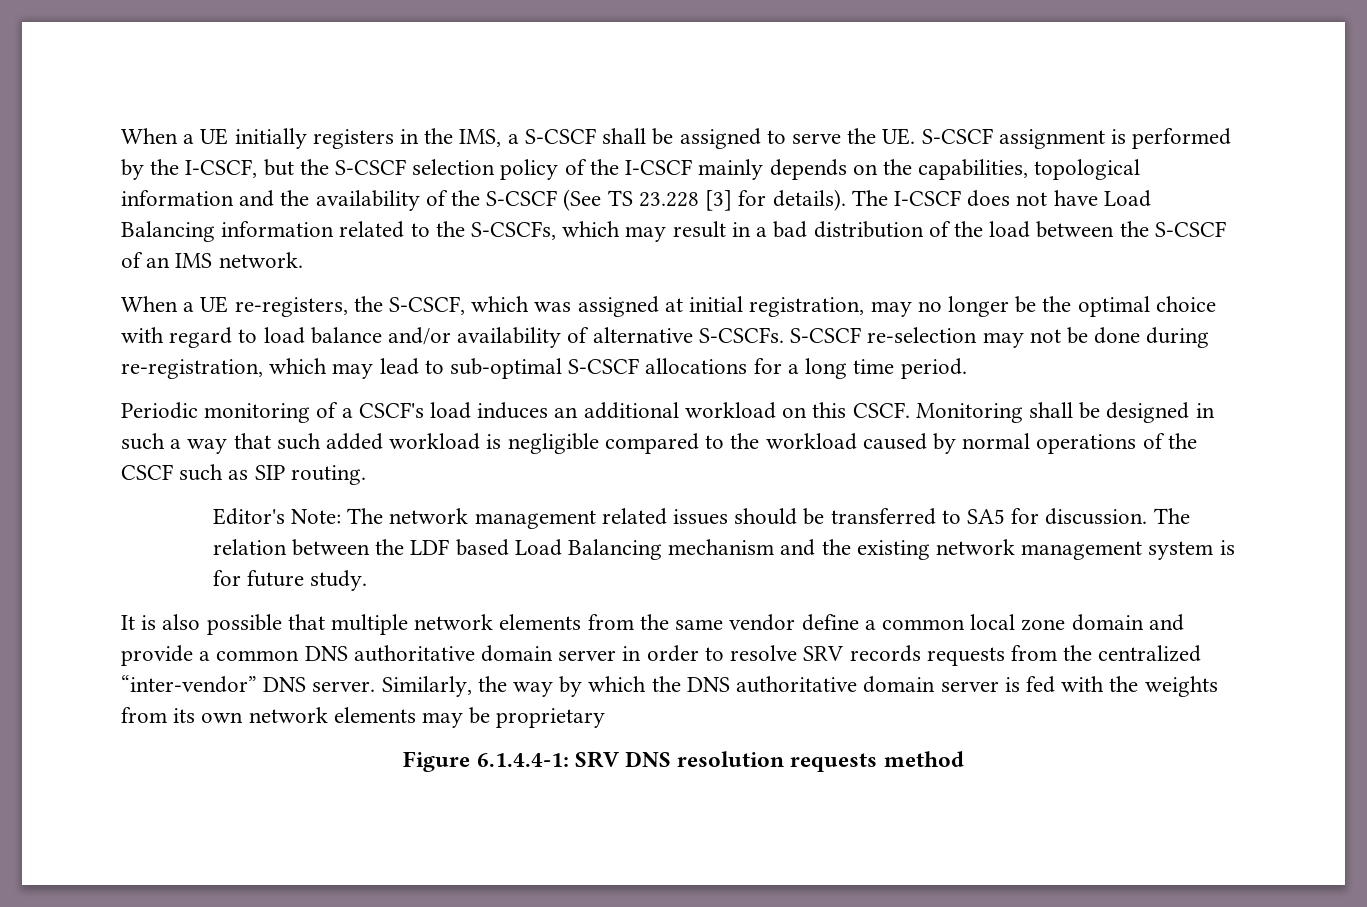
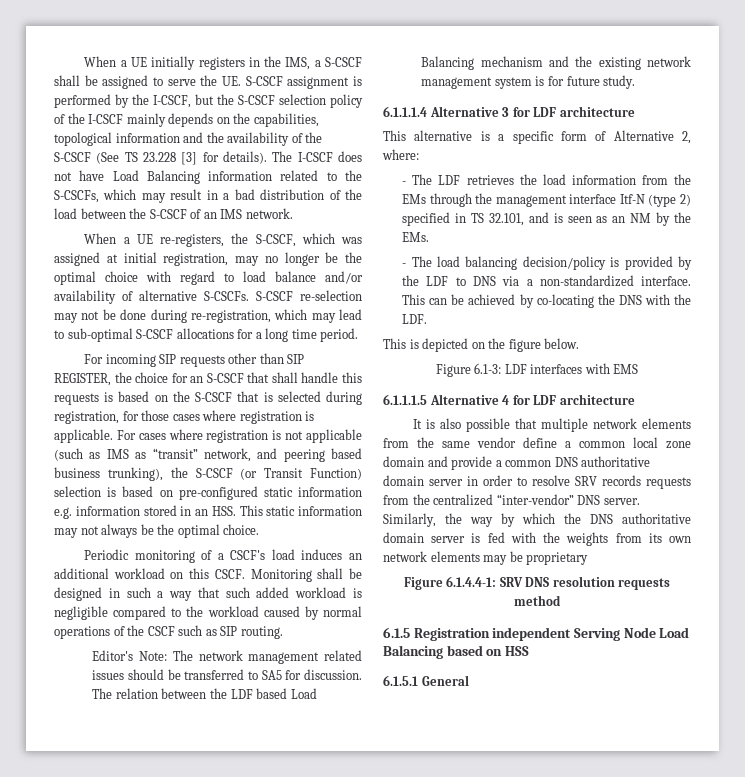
+ For incoming SIP requests other than SIP REGISTER, the choice for an S-CSCF that shall handle this requests is based on the S-CSCF that is selected during registration, for those cases where registration is applicable. For cases where registration is not applicable (such as IMS as “transit” network, and peering based business trunking), the S-CSCF (or Transit Function) selection is based on pre-configured static information e.g. information stored in an HSS. This static information may not always be the optimal choice.
+ 6.1.1.1.4 Alternative 3 for LDF architecture
+ This alternative is a specific form of Alternative 2, where:
+ - The LDF retrieves the load information from the EMs through the management interface Itf-N (type 2) specified in TS 32.101, and is seen as an NM by the EMs.
+ - The load balancing decision/policy is provided by the LDF to DNS via a non-standardized interface. This can be achieved by co-locating the DNS with the LDF.
+ This is depicted on the figure below.
+ Figure 6.1-3: LDF interfaces with EMS
+ 6.1.1.1.5 Alternative 4 for LDF architecture
+ 6.1.5 Registration independent Serving Node Load Balancing based on HSS
+ 6.1.5.1 General

